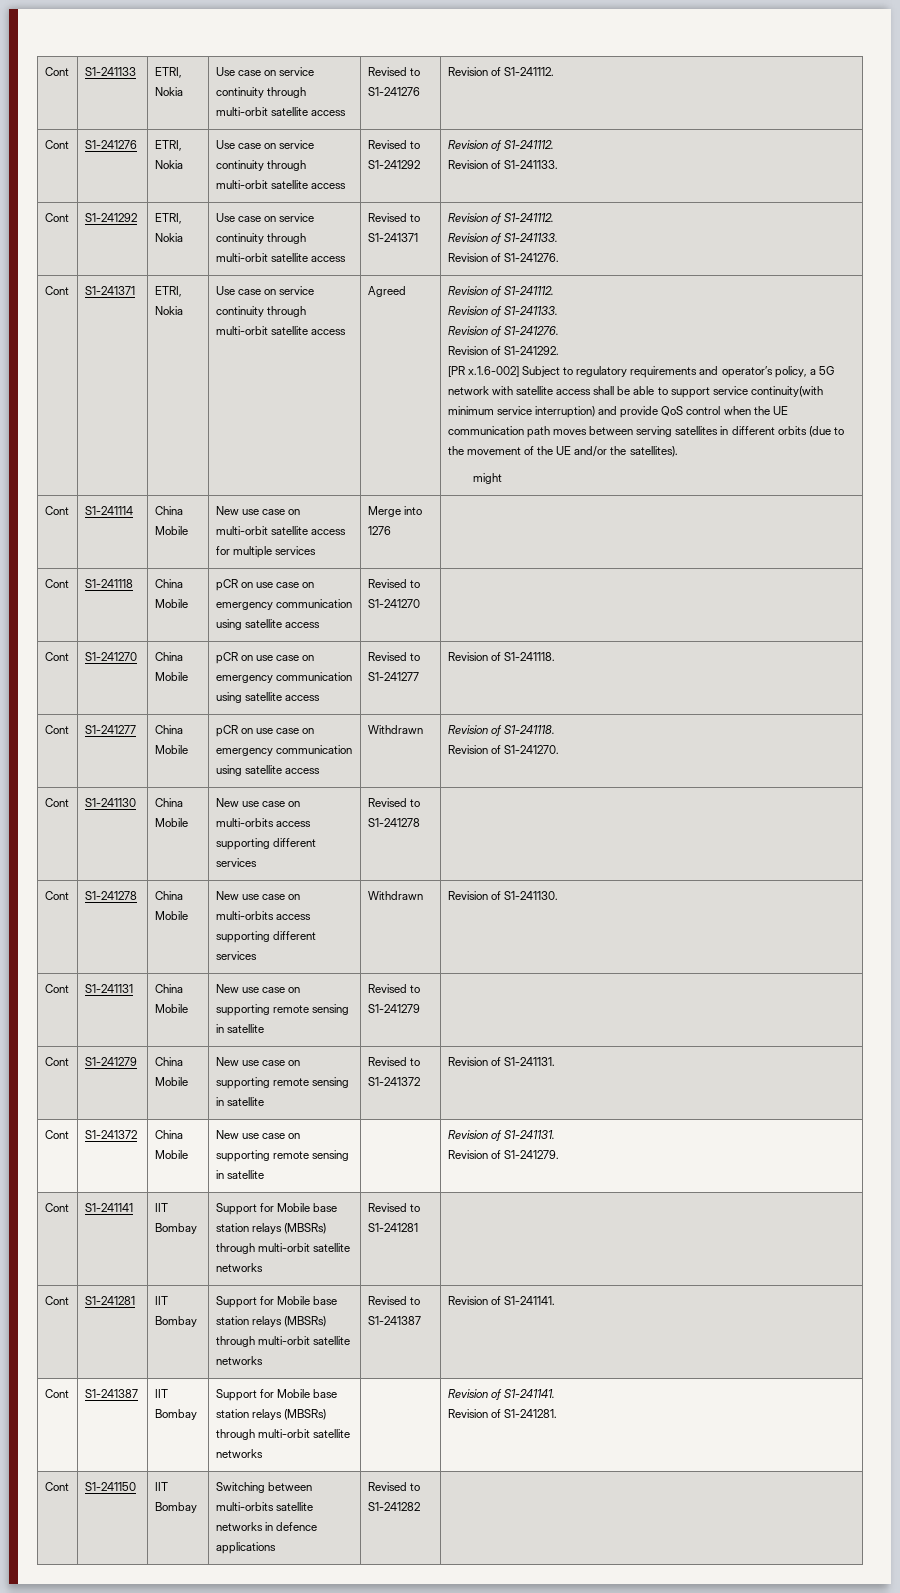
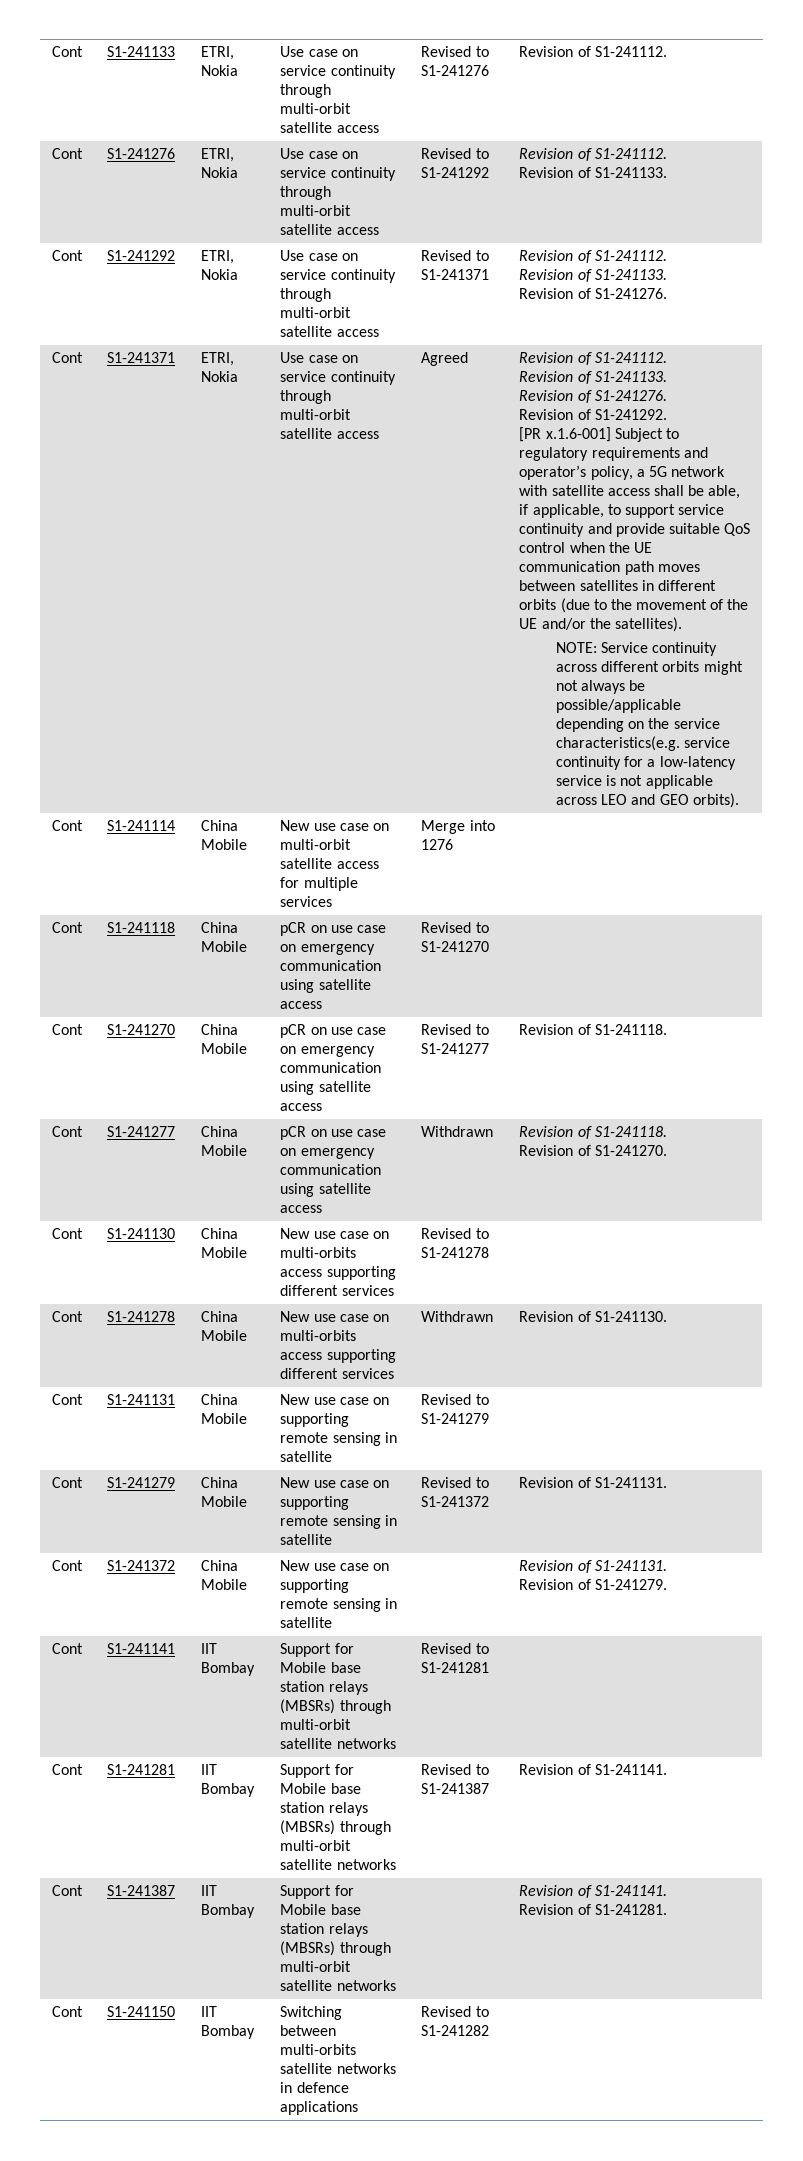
- [PR x.1.6-002] Subject to regulatory requirements and operator’s policy, a 5G network with satellite access shall be able to support service continuity(with minimum service interruption) and provide QoS control when the UE communication path moves between serving satellites in different orbits (due to the movement of the UE and/or the satellites).
+ [PR x.1.6-001] Subject to regulatory requirements and operator’s policy, a 5G network with satellite access shall be able, if applicable, to support service continuity and provide suitable QoS control when the UE communication path moves between satellites in different orbits (due to the movement of the UE and/or the satellites).
- might
+ NOTE: Service continuity across different orbits might not always be possible/applicable depending on the service characteristics(e.g. service continuity for a low-latency service is not applicable across LEO and GEO orbits).

